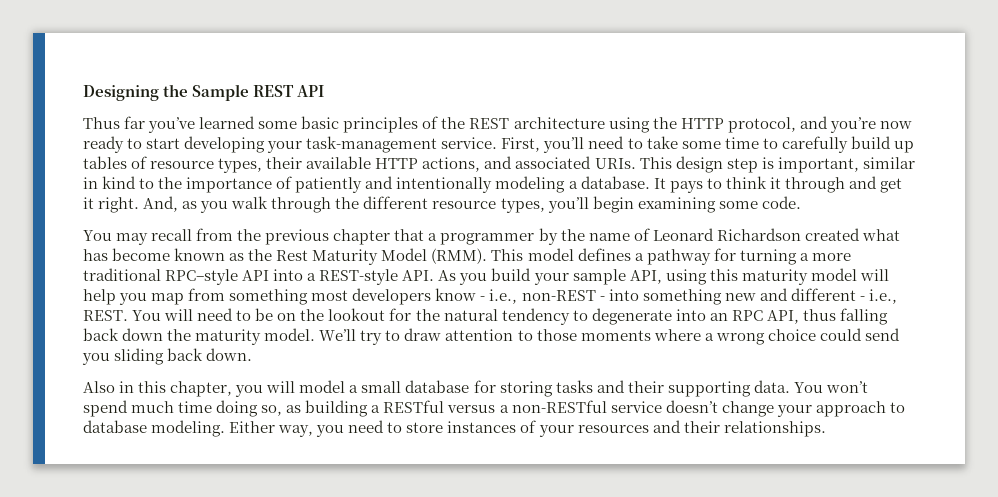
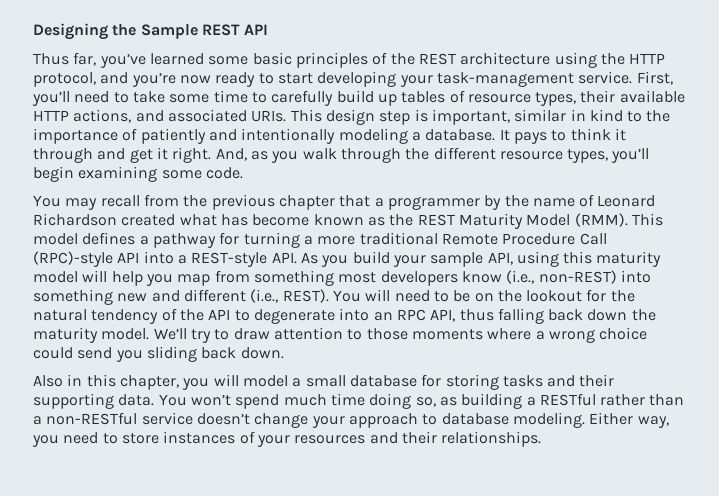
- Thus far you’ve learned some basic principles of the REST architecture using the HTTP protocol, and you’re now ready to start developing your task-management service.
+ Thus far, you’ve learned some basic principles of the REST architecture using the HTTP protocol, and you’re now ready to start developing your task-management service.
- You may recall from the previous chapter that a programmer by the name of Leonard Richardson created what has become known as the Rest Maturity Model (RMM).
+ You may recall from the previous chapter that a programmer by the name of Leonard Richardson created what has become known as the REST Maturity Model (RMM).
- This model defines a pathway for turning a more traditional RPC–style API into a REST-style API. As you build your sample API, using this maturity model will help you map from something most developers know - i.e., non-REST - into something new and different - i.e., REST.
+ This model defines a pathway for turning a more traditional Remote Procedure Call (RPC)-style API into a REST-style API. As you build your sample API, using this maturity model will help you map from something most developers know (i.e., non-REST) into something new and different (i.e., REST).
- You will need to be on the lookout for the natural tendency to degenerate into an RPC API, thus falling back down the maturity model.
+ You will need to be on the lookout for the natural tendency of the API to degenerate into an RPC API, thus falling back down the maturity model.
- You won’t spend much time doing so, as building a RESTful versus a non-RESTful service doesn’t change your approach to database modeling.
+ You won’t spend much time doing so, as building a RESTful rather than a non-RESTful service doesn’t change your approach to database modeling.

